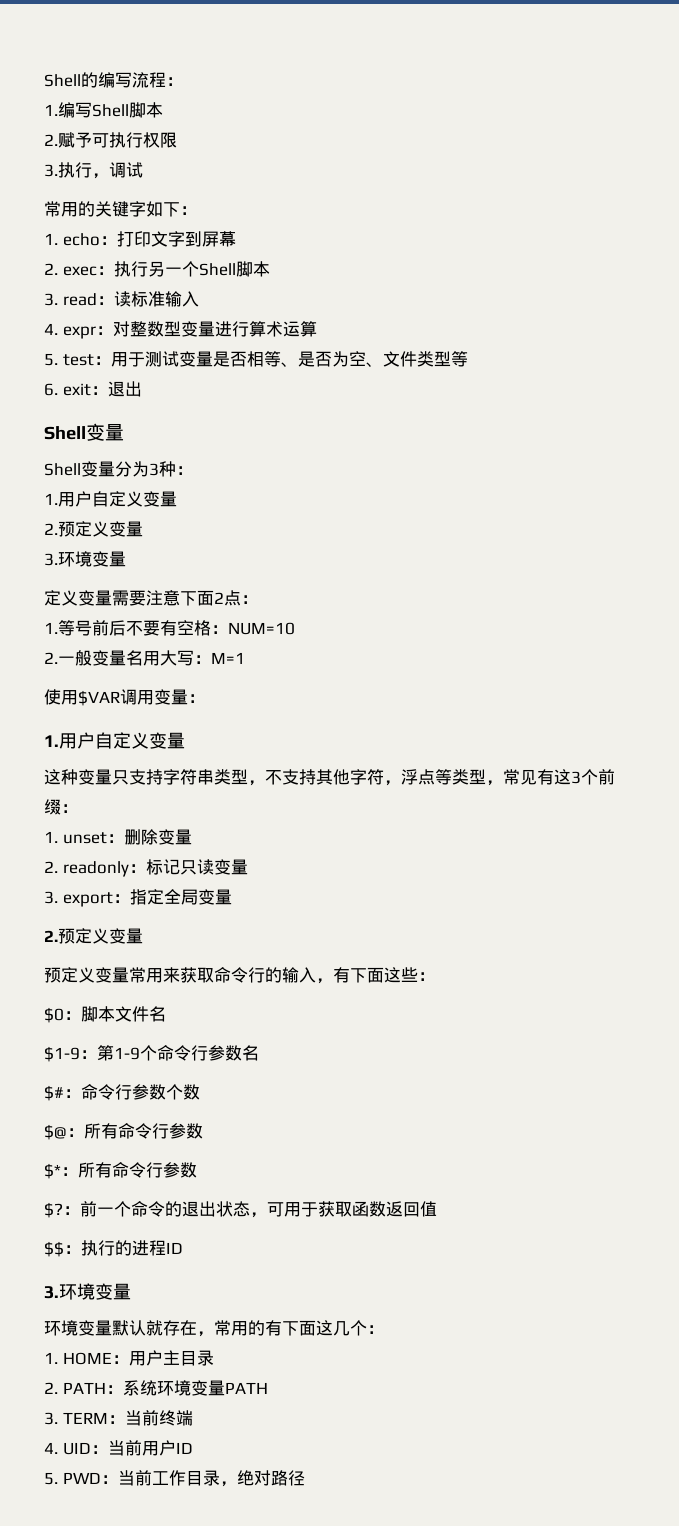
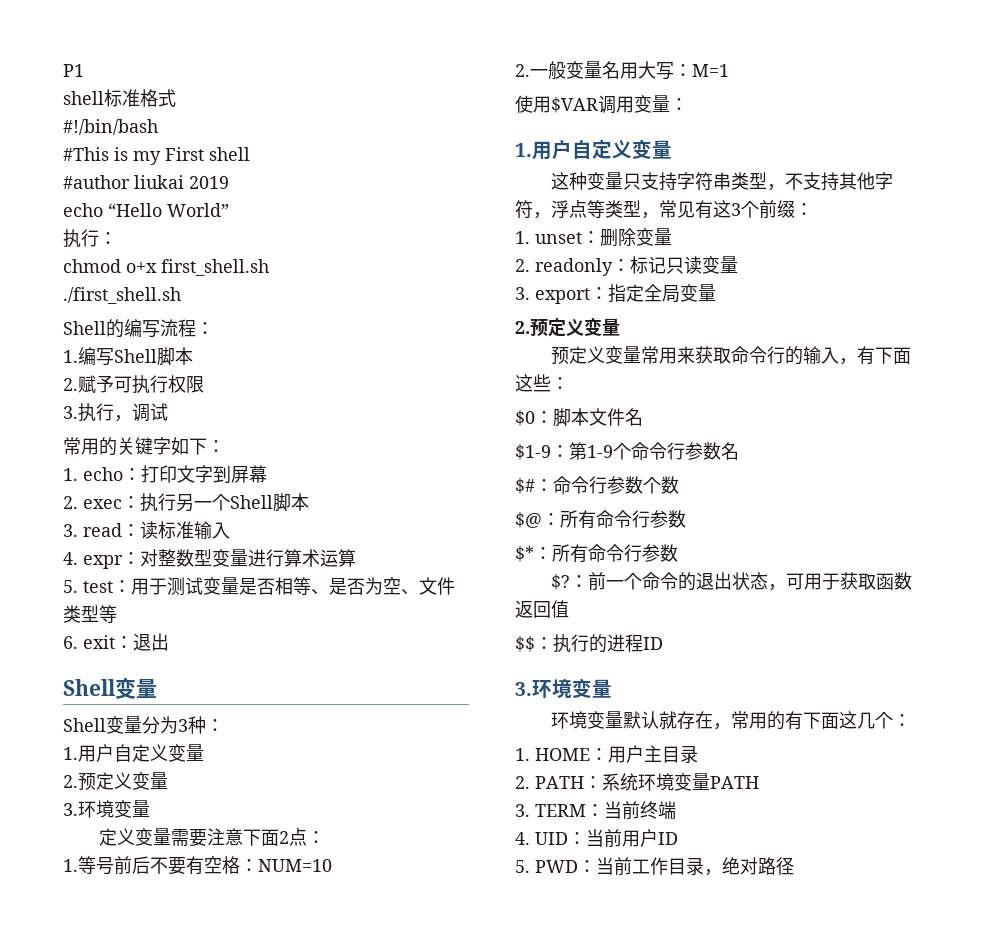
+ P1
+ shell标准格式
+ #!/bin/bash
+ #This is my First shell
+ #author liukai 2019
+ echo “Hello World”
+ 执行：
+ chmod o+x first_shell.sh
+ ./first_shell.sh

